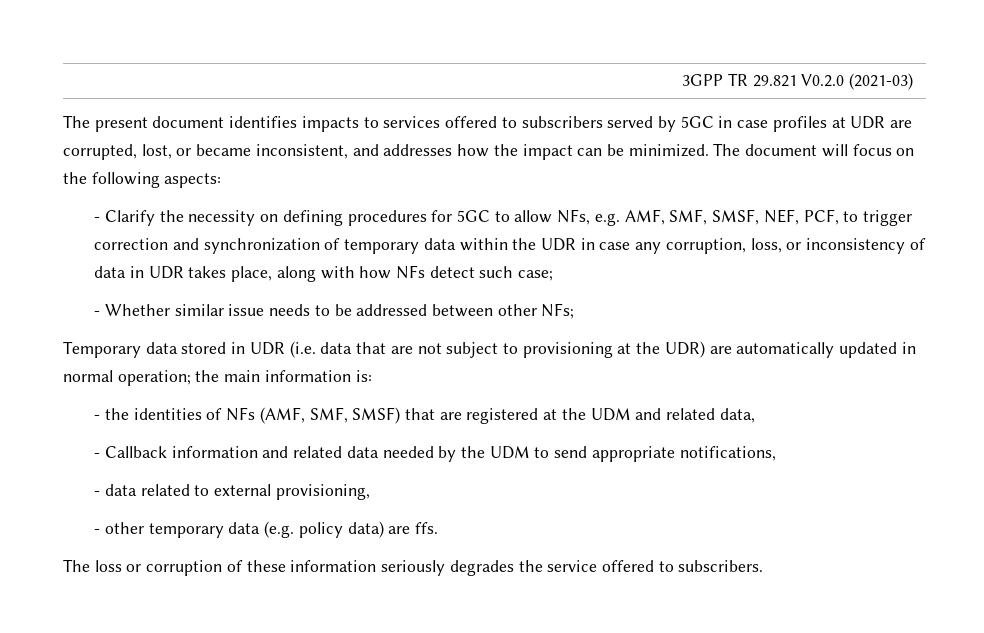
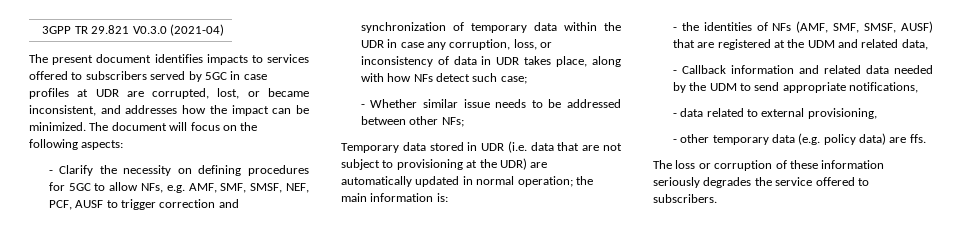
- 3GPP TR 29.821 V0.2.0 (2021-03)
+ 3GPP TR 29.821 V0.3.0 (2021-04)
- - Clarify the necessity on defining procedures for 5GC to allow NFs, e.g. AMF, SMF, SMSF, NEF, PCF, to trigger correction and synchronization of temporary data within the UDR in case any corruption, loss, or inconsistency of data in UDR takes place, along with how NFs detect such case;
+ - Clarify the necessity on defining procedures for 5GC to allow NFs, e.g. AMF, SMF, SMSF, NEF, PCF, AUSF to trigger correction and synchronization of temporary data within the UDR in case any corruption, loss, or inconsistency of data in UDR takes place, along with how NFs detect such case;
- - the identities of NFs (AMF, SMF, SMSF) that are registered at the UDM and related data,
+ - the identities of NFs (AMF, SMF, SMSF, AUSF) that are registered at the UDM and related data,

